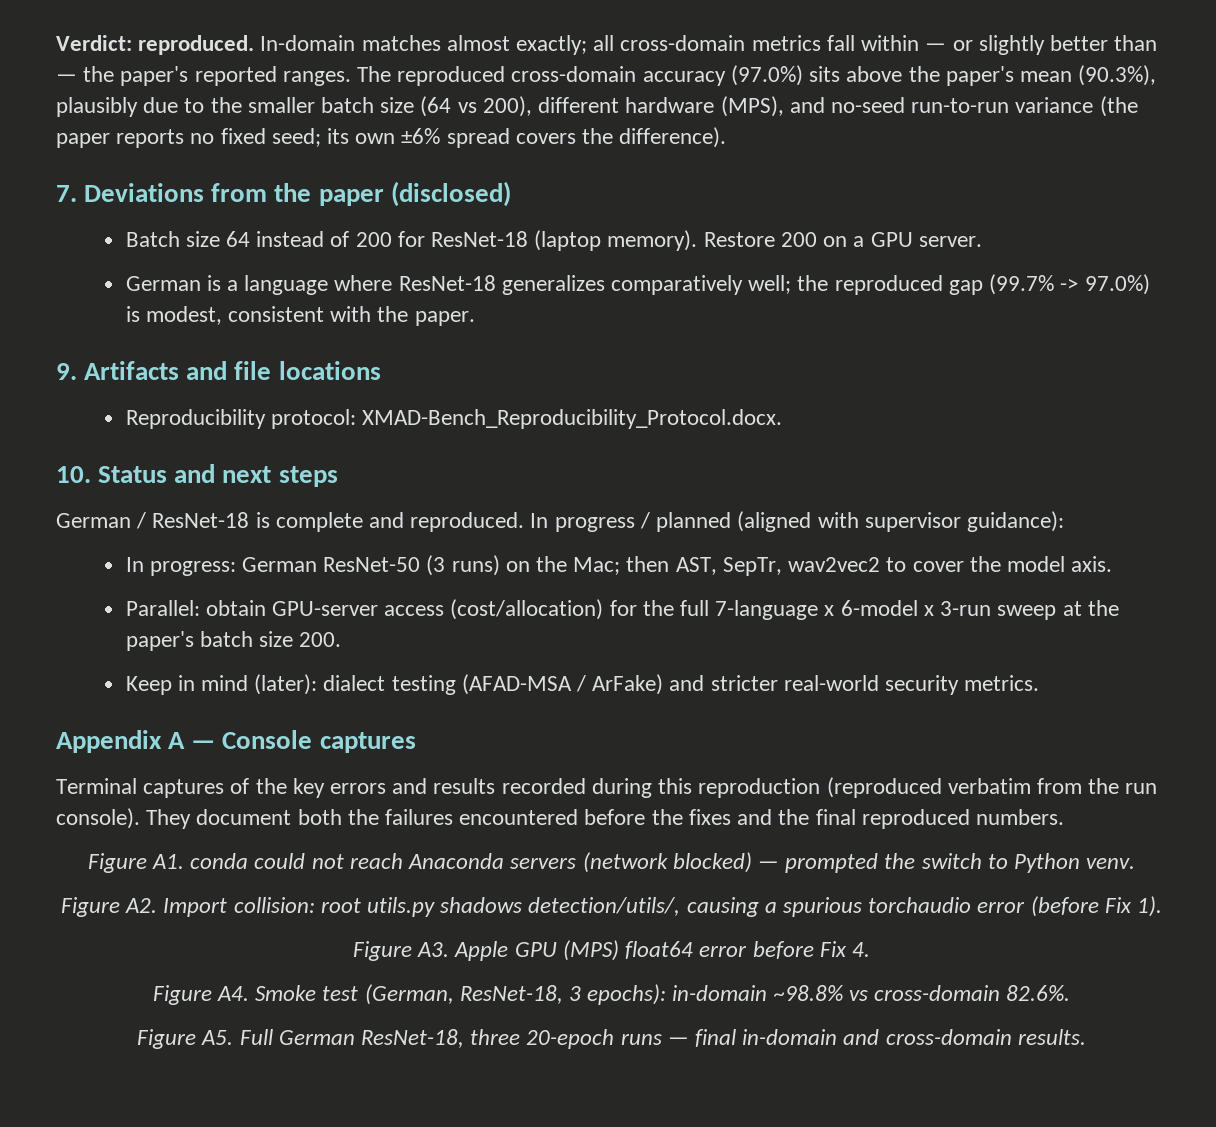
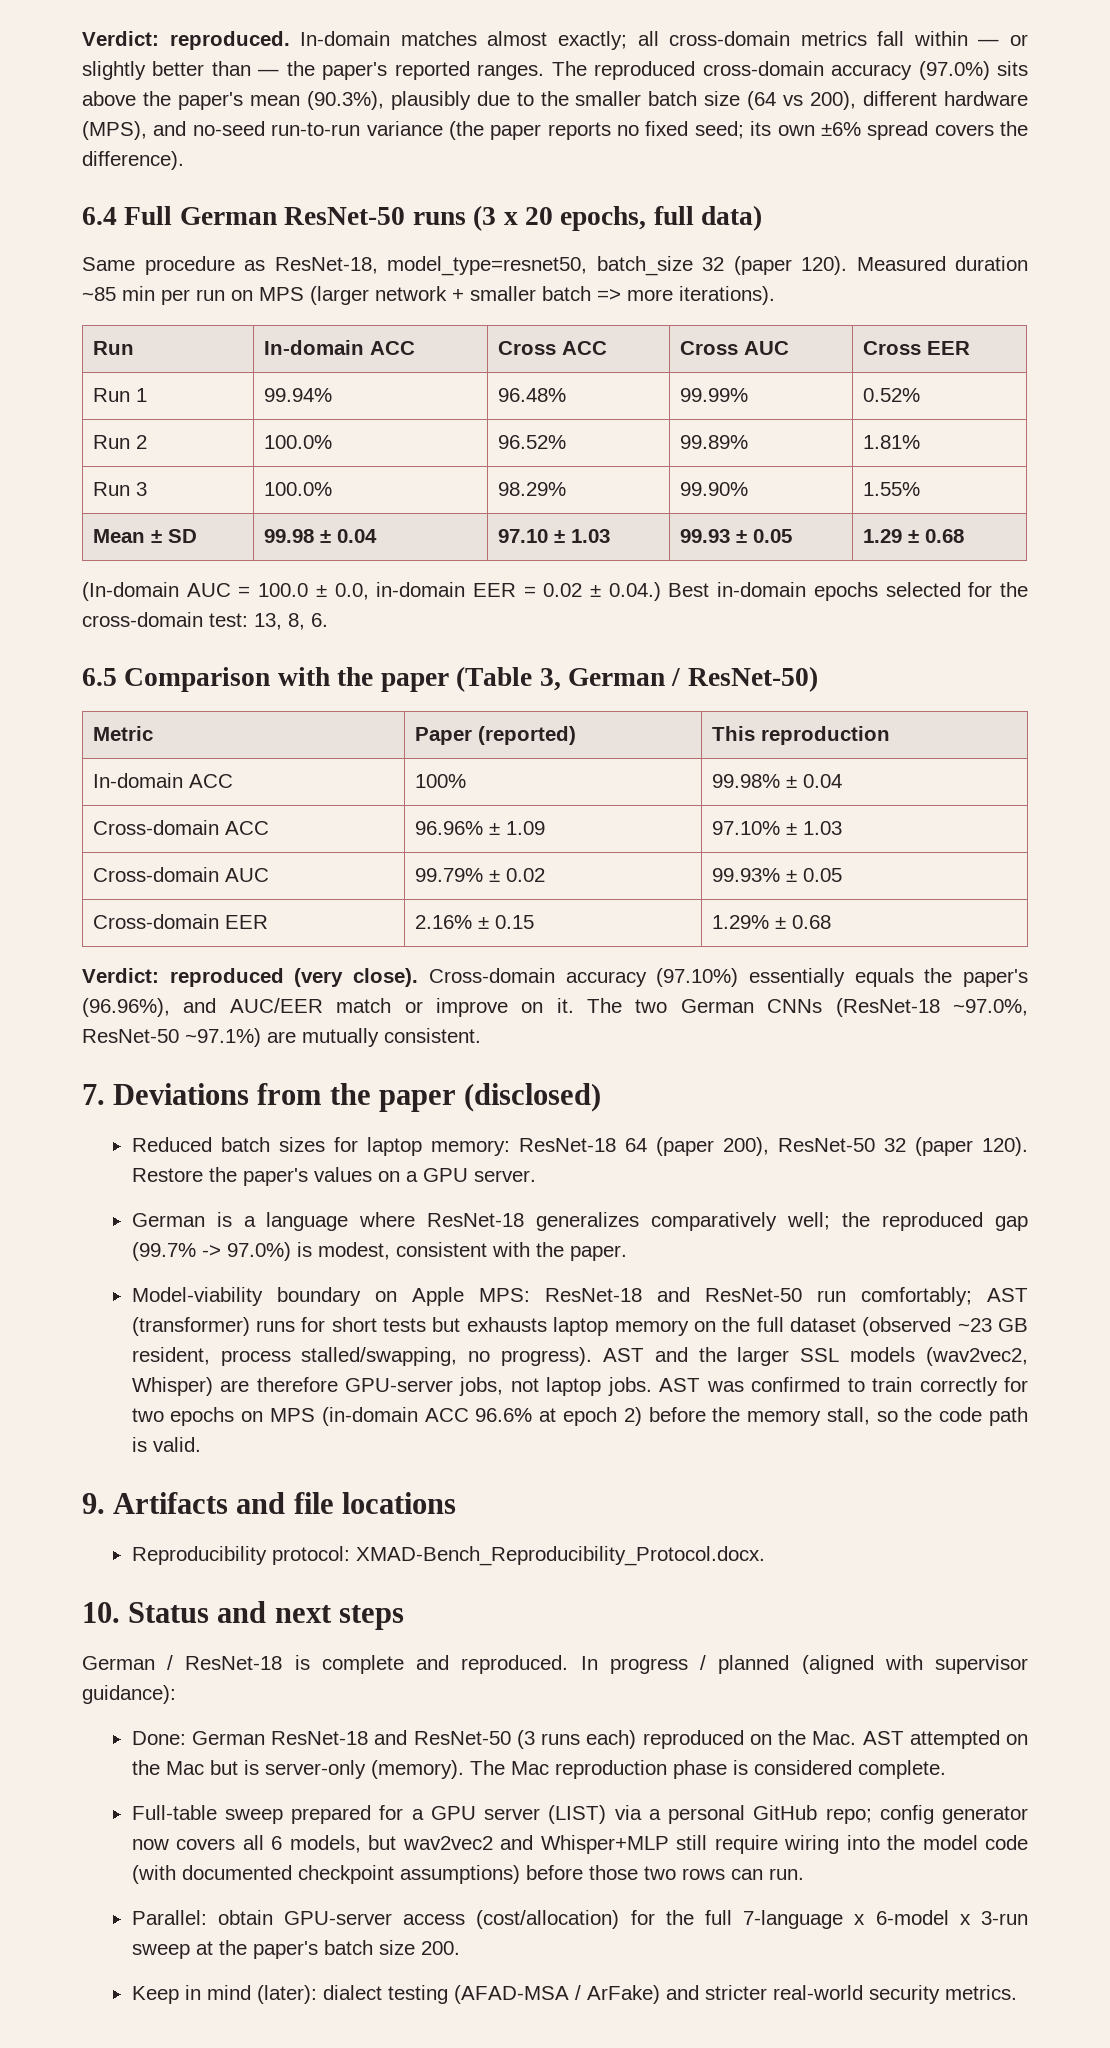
+ 6.4 Full German ResNet-50 runs (3 x 20 epochs, full data)
+ Same procedure as ResNet-18, model_type=resnet50, batch_size 32 (paper 120). Measured duration ~85 min per run on MPS (larger network + smaller batch => more iterations).
+ Run | In-domain ACC | Cross ACC | Cross AUC | Cross EER
+ Run 1 | 99.94% | 96.48% | 99.99% | 0.52%
+ Run 2 | 100.0% | 96.52% | 99.89% | 1.81%
+ Run 3 | 100.0% | 98.29% | 99.90% | 1.55%
+ Mean ± SD | 99.98 ± 0.04 | 97.10 ± 1.03 | 99.93 ± 0.05 | 1.29 ± 0.68
+ (In-domain AUC = 100.0 ± 0.0, in-domain EER = 0.02 ± 0.04.) Best in-domain epochs selected for the cross-domain test: 13, 8, 6.
+ 6.5 Comparison with the paper (Table 3, German / ResNet-50)
+ Metric | Paper (reported) | This reproduction
+ In-domain ACC | 100% | 99.98% ± 0.04
+ Cross-domain ACC | 96.96% ± 1.09 | 97.10% ± 1.03
+ Cross-domain AUC | 99.79% ± 0.02 | 99.93% ± 0.05
+ Cross-domain EER | 2.16% ± 0.15 | 1.29% ± 0.68
+ Verdict: reproduced (very close). Cross-domain accuracy (97.10%) essentially equals the paper's (96.96%), and AUC/EER match or improve on it. The two German CNNs (ResNet-18 ~97.0%, ResNet-50 ~97.1%) are mutually consistent.
- Batch size 64 instead of 200 for ResNet-18 (laptop memory). Restore 200 on a GPU server.
+ Reduced batch sizes for laptop memory: ResNet-18 64 (paper 200), ResNet-50 32 (paper 120). Restore the paper's values on a GPU server.
+ Model-viability boundary on Apple MPS: ResNet-18 and ResNet-50 run comfortably; AST (transformer) runs for short tests but exhausts laptop memory on the full dataset (observed ~23 GB resident, process stalled/swapping, no progress). AST and the larger SSL models (wav2vec2, Whisper) are therefore GPU-server jobs, not laptop jobs. AST was confirmed to train correctly for two epochs on MPS (in-domain ACC 96.6% at epoch 2) before the memory stall, so the code path is valid.
- In progress: German ResNet-50 (3 runs) on the Mac; then AST, SepTr, wav2vec2 to cover the model axis.
+ Done: German ResNet-18 and ResNet-50 (3 runs each) reproduced on the Mac. AST attempted on the Mac but is server-only (memory). The Mac reproduction phase is considered complete.
+ Full-table sweep prepared for a GPU server (LIST) via a personal GitHub repo; config generator now covers all 6 models, but wav2vec2 and Whisper+MLP still require wiring into the model code (with documented checkpoint assumptions) before those two rows can run.
- Appendix A — Console captures
- Terminal captures of the key errors and results recorded during this reproduction (reproduced verbatim from the run console). They document both the failures encountered before the fixes and the final reproduced numbers.
- Figure A1. conda could not reach Anaconda servers (network blocked) — prompted the switch to Python venv.
- Figure A2. Import collision: root utils.py shadows detection/utils/, causing a spurious torchaudio error (before Fix 1).
- Figure A3. Apple GPU (MPS) float64 error before Fix 4.
- Figure A4. Smoke test (German, ResNet-18, 3 epochs): in-domain ~98.8% vs cross-domain 82.6%.
- Figure A5. Full German ResNet-18, three 20-epoch runs — final in-domain and cross-domain results.

